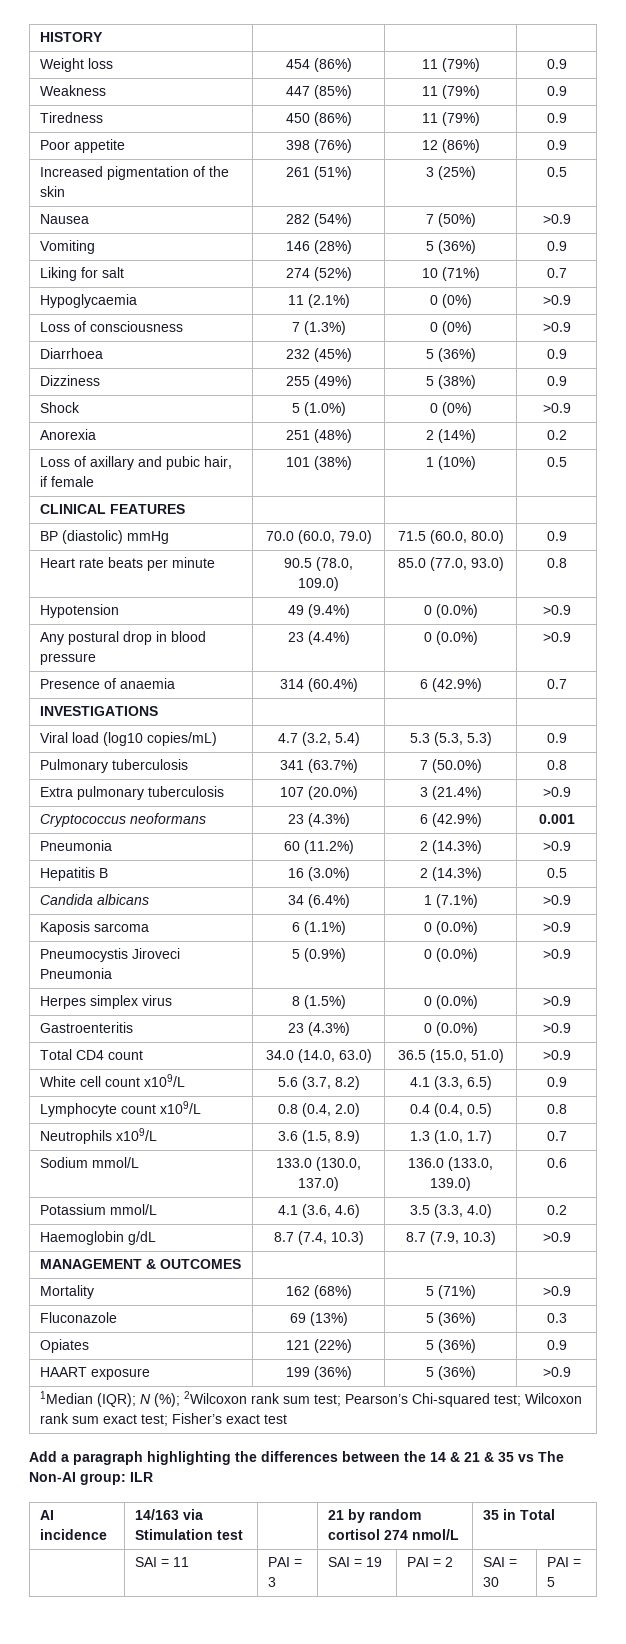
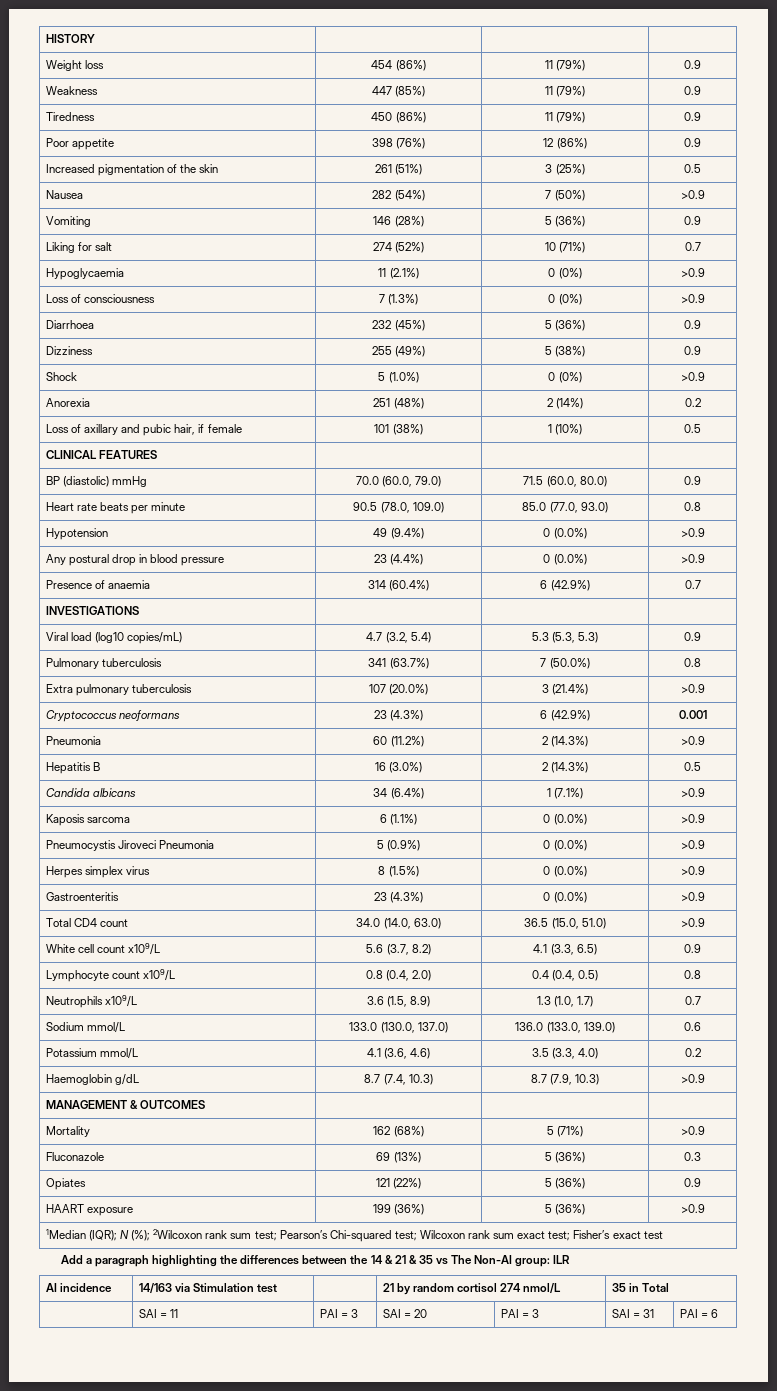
- | SAI = 11 | PAI = 3 | SAI = 19 | PAI = 2 | SAI = 30 | PAI = 5
+ | SAI = 11 | PAI = 3 | SAI = 20 | PAI = 3 | SAI = 31 | PAI = 6

